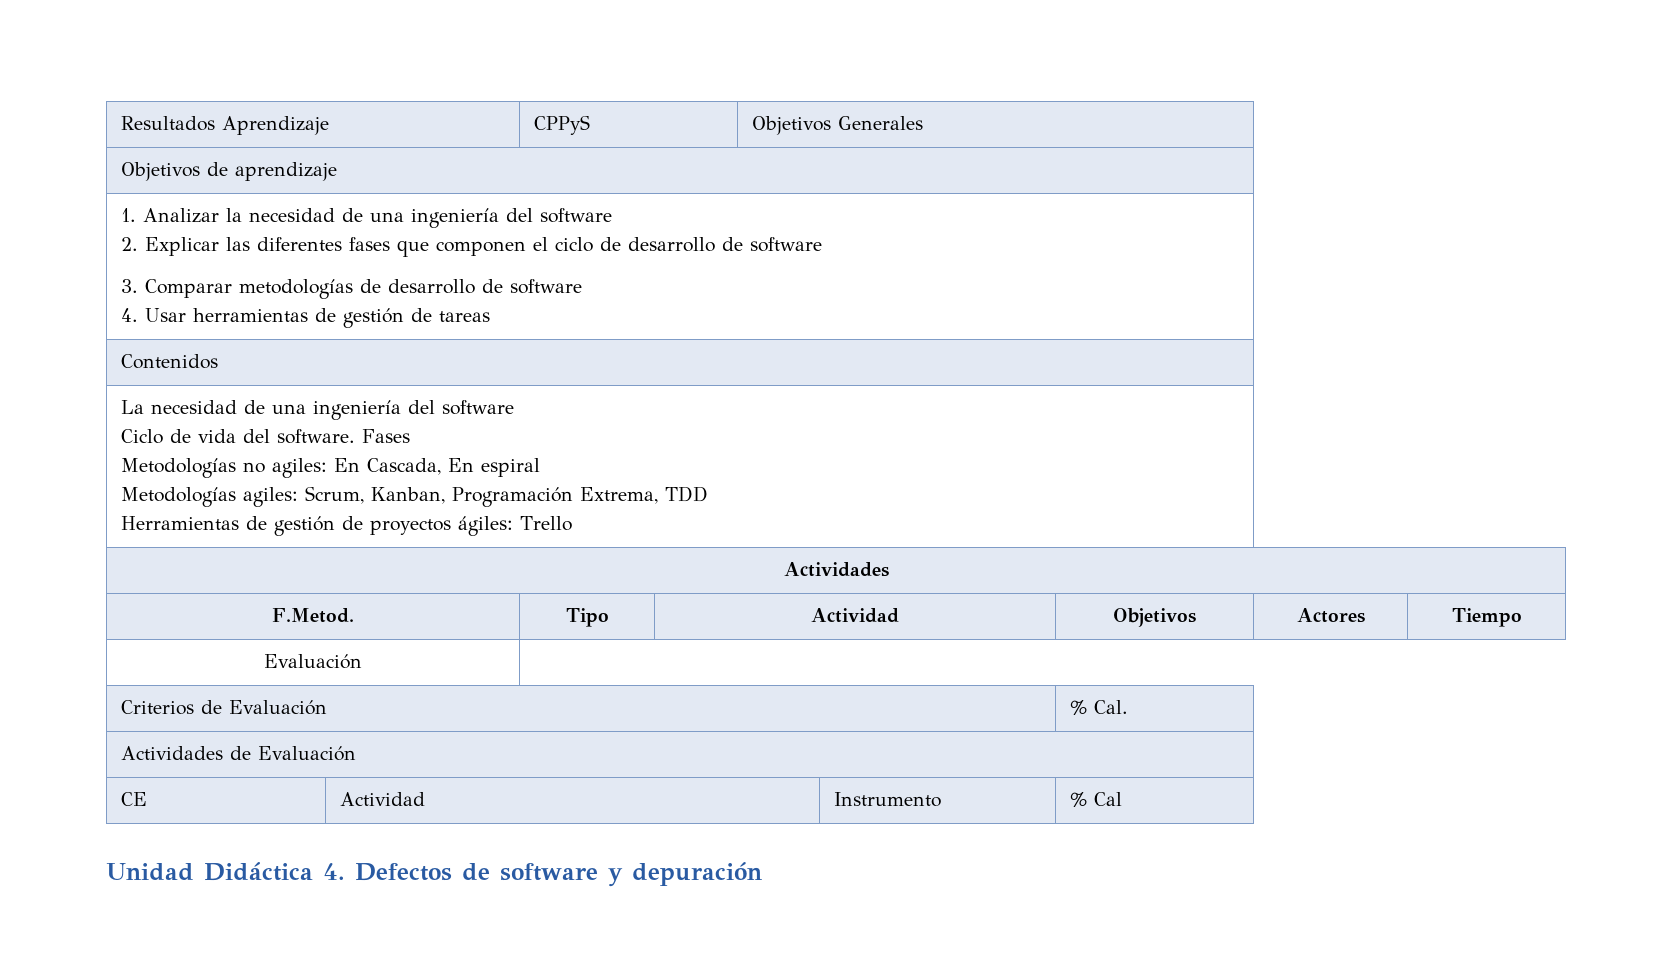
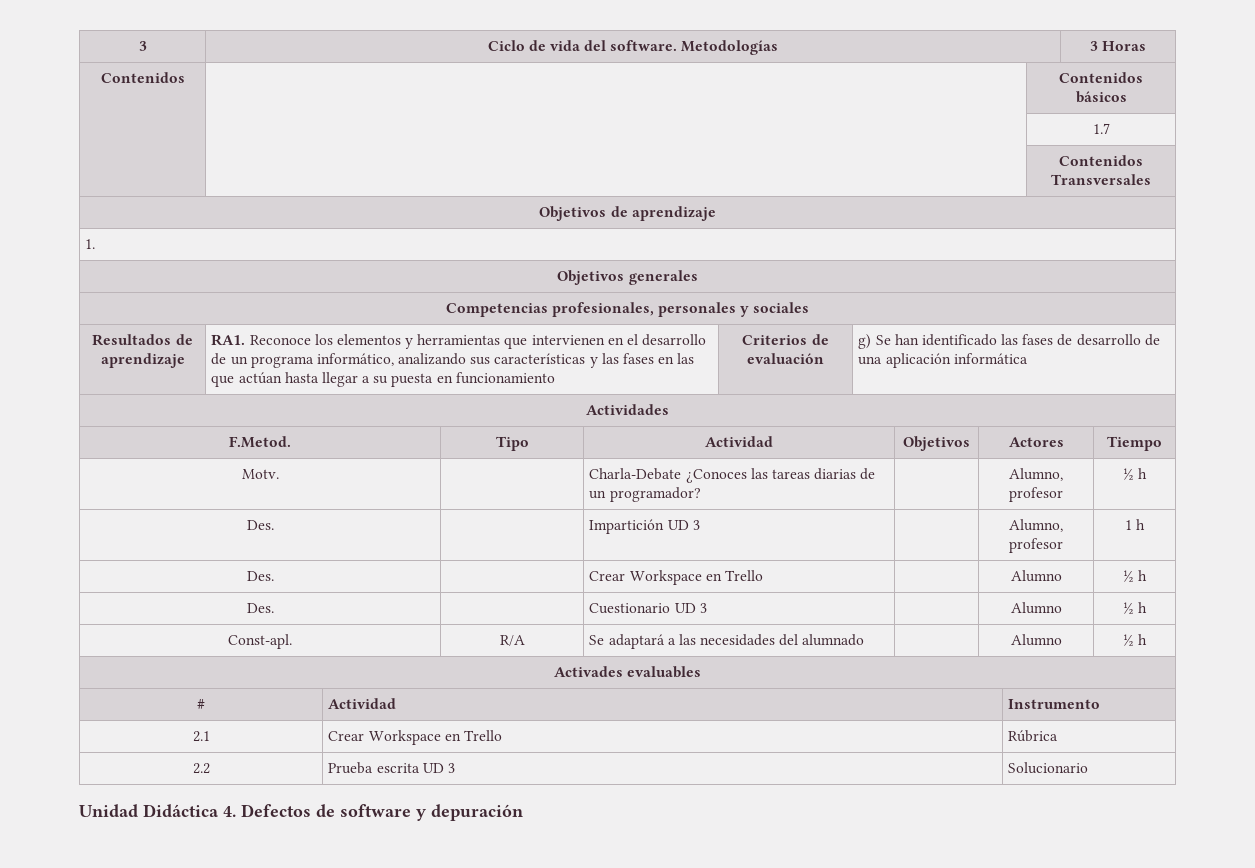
- Resultados Aprendizaje | CPPyS | Objetivos Generales
+ 3 | Ciclo de vida del software. Metodologías | 3 Horas
+ Contenidos | | Contenidos básicos
+ | | 1.7
+ | | Contenidos Transversales
  Objetivos de aprendizaje
- 1. Analizar la necesidad de una ingeniería del software
- 2. Explicar las diferentes fases que componen el ciclo de desarrollo de software
- 3. Comparar metodologías de desarrollo de software
- 4. Usar herramientas de gestión de tareas
- Contenidos
- La necesidad de una ingeniería del software
- Ciclo de vida del software. Fases
- Metodologías no agiles: En Cascada, En espiral
- Metodologías agiles: Scrum, Kanban, Programación Extrema, TDD
- Herramientas de gestión de proyectos ágiles: Trello
+ 1.
+ Objetivos generales
+ Competencias profesionales, personales y sociales
+ Resultados de aprendizaje | RA1. Reconoce los elementos y herramientas que intervienen en el desarrollo de un programa informático, analizando sus características y las fases en las que actúan hasta llegar a su puesta en funcionamiento | Criterios de evaluación | g) Se han identificado las fases de desarrollo de una aplicación informática
  F.Metod. | Tipo | Actividad | Objetivos | Actores | Tiempo
- Evaluación
- Criterios de Evaluación | % Cal.
- Actividades de Evaluación
- CE | Actividad | Instrumento | % Cal
+ Motv. | | Charla-Debate ¿Conoces las tareas diarias de un programador? | | Alumno, profesor | ½ h
+ Des. | | Impartición UD 3 | | Alumno, profesor | 1 h
+ Des. | | Crear Workspace en Trello | | Alumno | ½ h
+ Des. | | Cuestionario UD 3 | | Alumno | ½ h
+ Const-apl. | R/A | Se adaptará a las necesidades del alumnado | | Alumno | ½ h
+ Activades evaluables
+ # | Actividad | Instrumento
+ 2.1 | Crear Workspace en Trello | Rúbrica
+ 2.2 | Prueba escrita UD 3 | Solucionario

